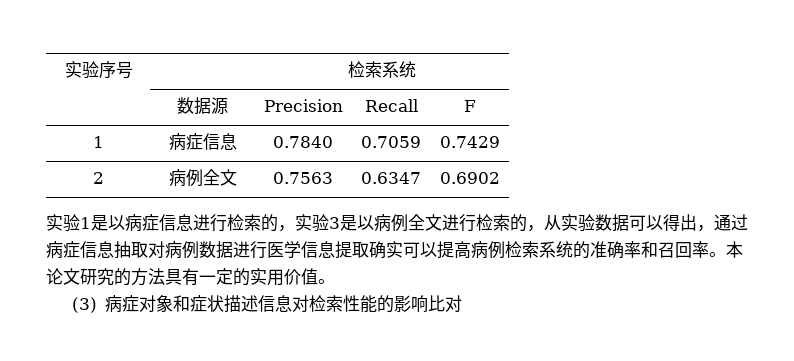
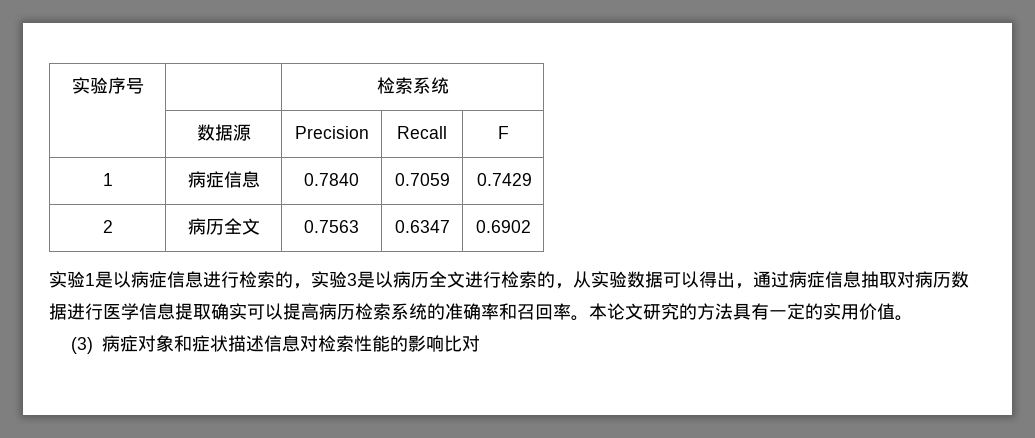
- 2 | 病例全文 | 0.7563 | 0.6347 | 0.6902
+ 2 | 病历全文 | 0.7563 | 0.6347 | 0.6902
- 实验1是以病症信息进行检索的，实验3是以病例全文进行检索的，从实验数据可以得出，通过病症信息抽取对病例数据进行医学信息提取确实可以提高病例检索系统的准确率和召回率。
+ 实验1是以病症信息进行检索的，实验3是以病历全文进行检索的，从实验数据可以得出，通过病症信息抽取对病历数据进行医学信息提取确实可以提高病历检索系统的准确率和召回率。

